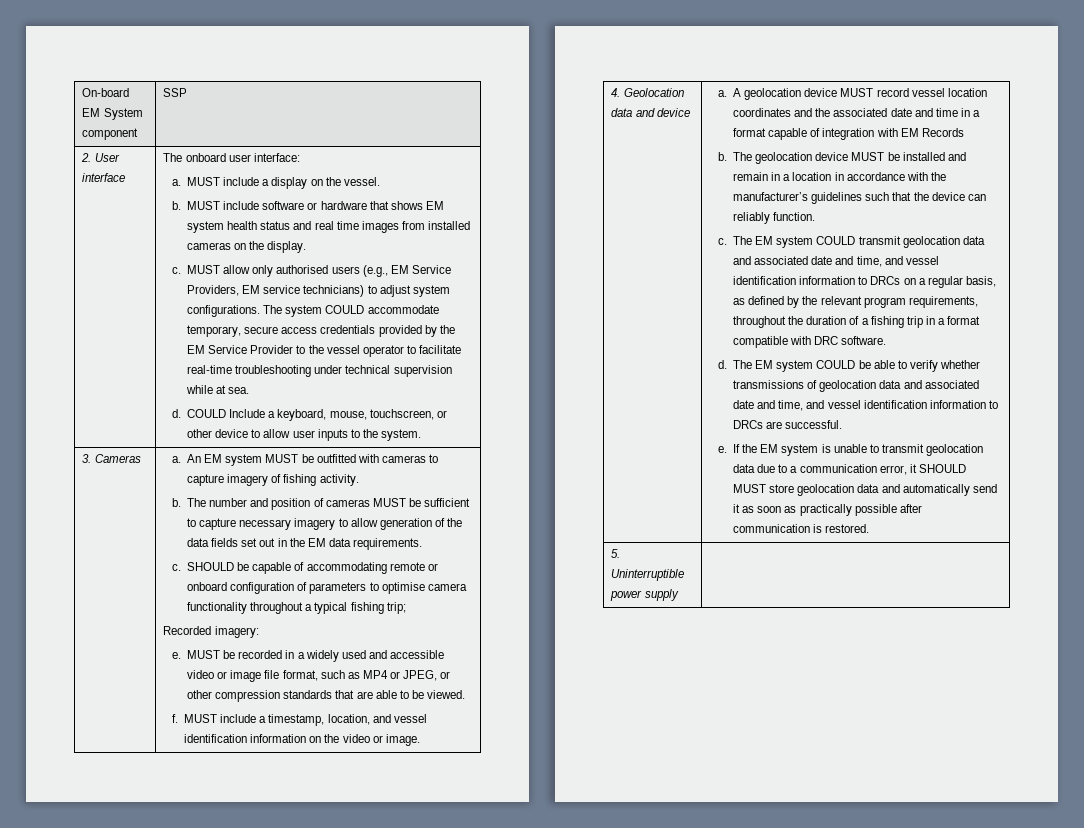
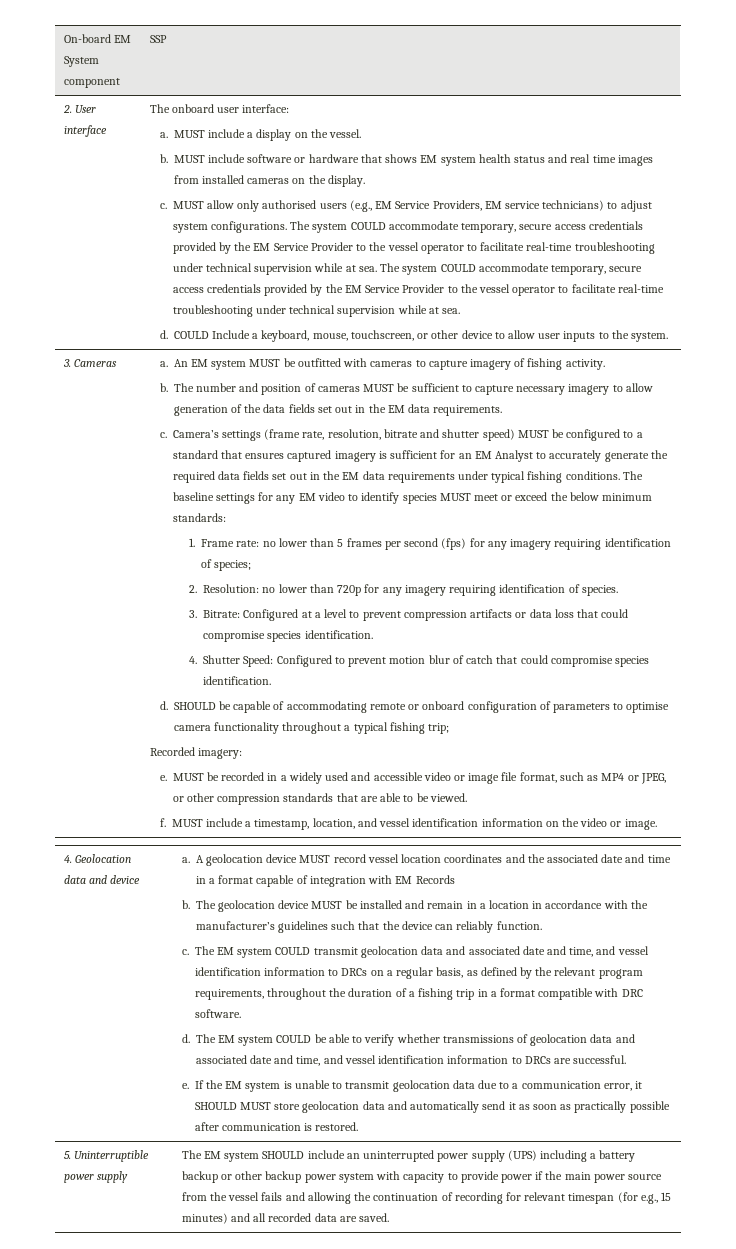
- The system COULD accommodate temporary, secure access credentials provided by the EM Service Provider to the vessel operator to facilitate real-time troubleshooting under technical supervision while at sea.
+ The system COULD accommodate temporary, secure access credentials provided by the EM Service Provider to the vessel operator to facilitate real-time troubleshooting under technical supervision while at sea. The system COULD accommodate temporary, secure access credentials provided by the EM Service Provider to the vessel operator to facilitate real-time troubleshooting under technical supervision while at sea.
+ Camera’s settings (frame rate, resolution, bitrate and shutter speed) MUST be configured to a standard that ensures captured imagery is sufficient for an EM Analyst to accurately generate the required data fields set out in the EM data requirements under typical fishing conditions. The baseline settings for any EM video to identify species MUST meet or exceed the below minimum standards:
+ 1. Frame rate: no lower than 5 frames per second (fps) for any imagery requiring identification of species;
+ 2. Resolution: no lower than 720p for any imagery requiring identification of species.
+ 3. Bitrate: Configured at a level to prevent compression artifacts or data loss that could compromise species identification.
+ 4. Shutter Speed: Configured to prevent motion blur of catch that could compromise species identification.
+ d.
+ The EM system SHOULD include an uninterrupted power supply (UPS) including a battery backup or other backup power system with capacity to provide power if the main power source from the vessel fails and allowing the continuation of recording for relevant timespan (for e.g., 15 minutes) and all recorded data are saved.

